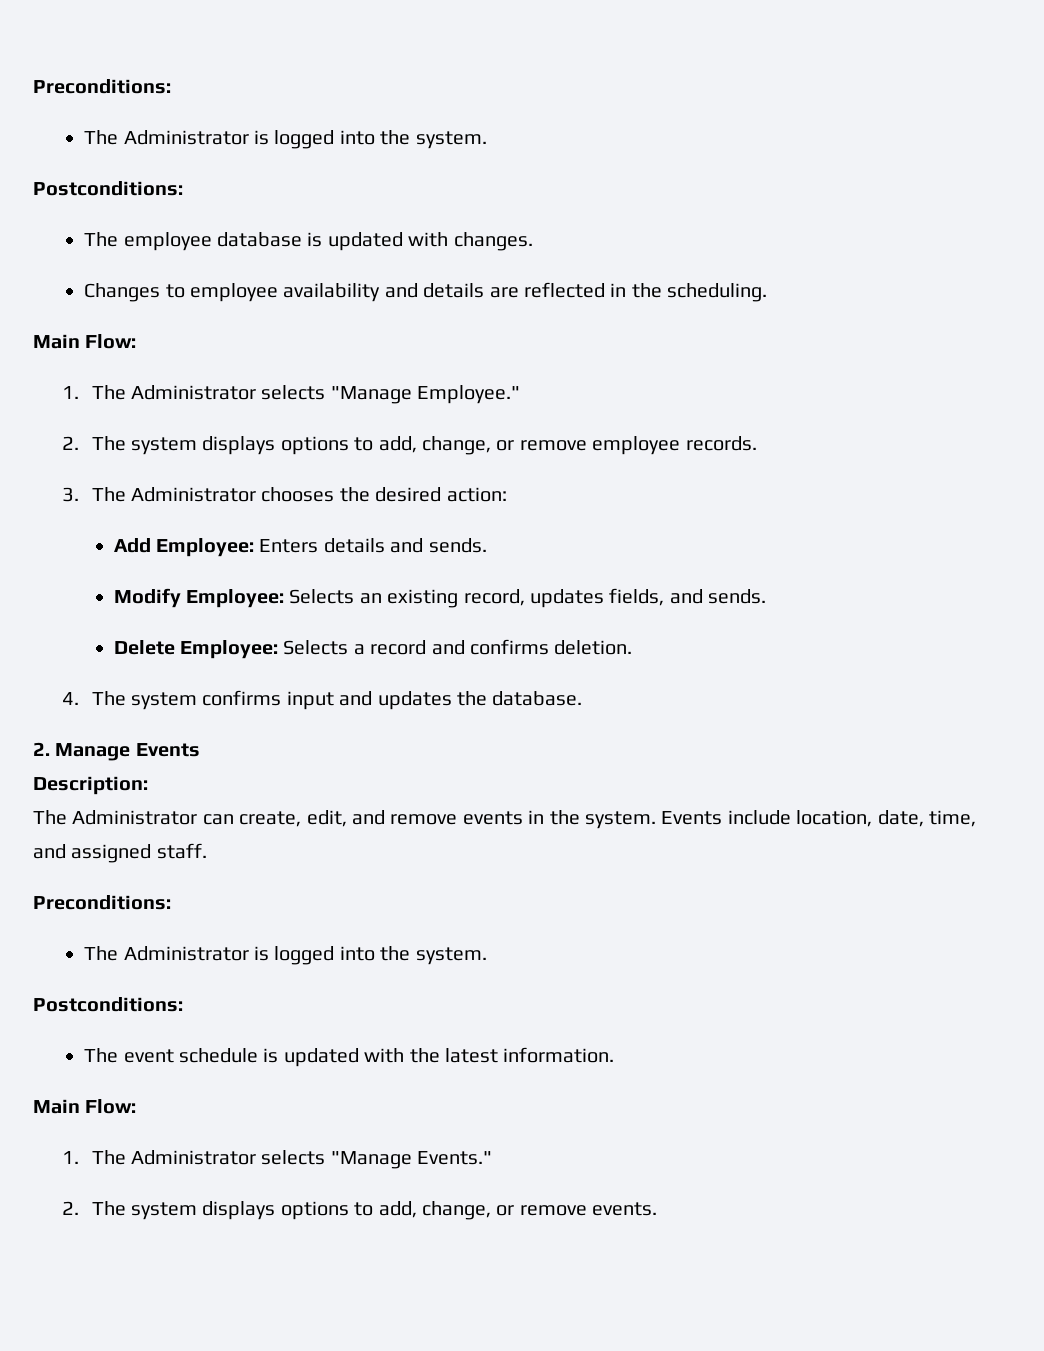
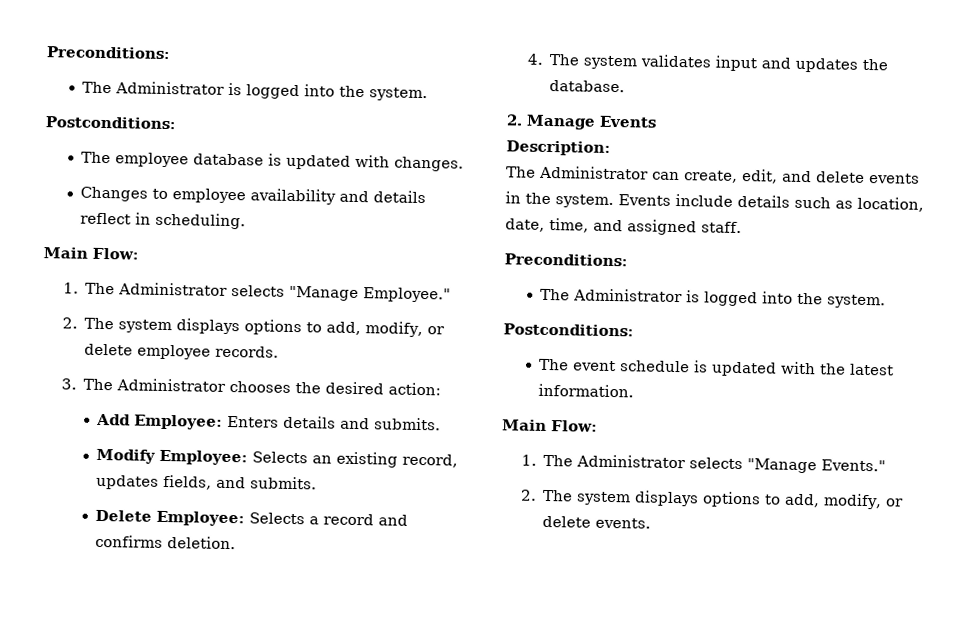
- Changes to employee availability and details are reflected in the scheduling.
+ Changes to employee availability and details reflect in scheduling.
- 2. The system displays options to add, change, or remove employee records.
+ 2. The system displays options to add, modify, or delete employee records.
- Add Employee: Enters details and sends.
+ Add Employee: Enters details and submits.
- Modify Employee: Selects an existing record, updates fields, and sends.
+ Modify Employee: Selects an existing record, updates fields, and submits.
- 4. The system confirms input and updates the database.
+ 4. The system validates input and updates the database.
- The Administrator can create, edit, and remove events in the system.
+ The Administrator can create, edit, and delete events in the system.
- Events include location, date, time, and assigned staff.
+ Events include details such as location, date, time, and assigned staff.
- 2. The system displays options to add, change, or remove events.
+ 2. The system displays options to add, modify, or delete events.

